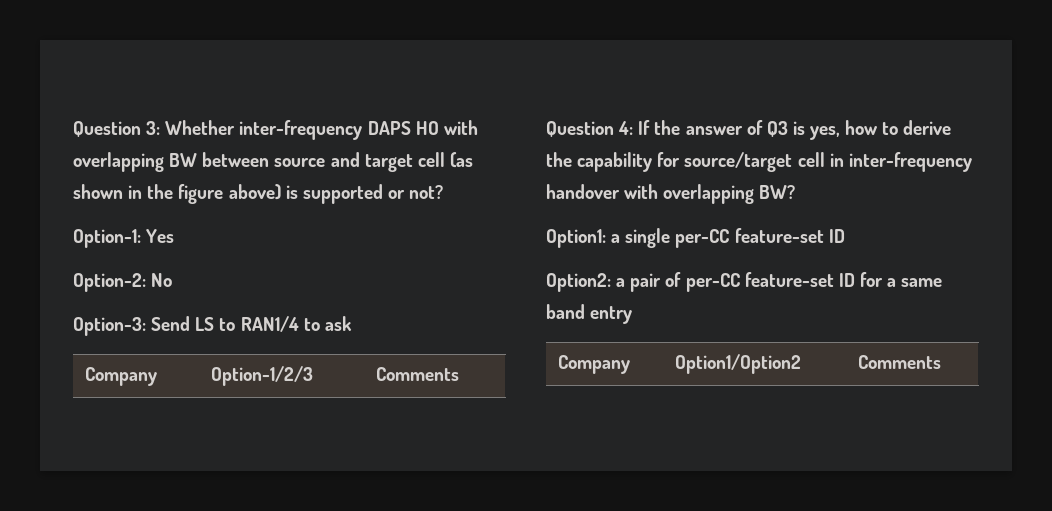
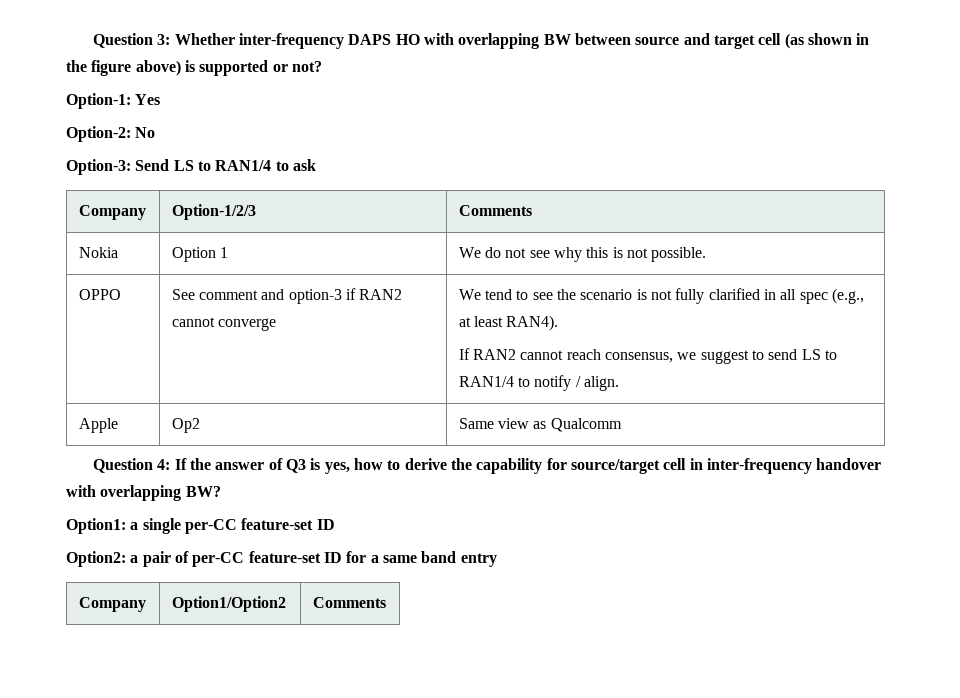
+ Nokia | Option 1 | We do not see why this is not possible.
+ OPPO | See comment and option-3 if RAN2 cannot converge | We tend to see the scenario is not fully clarified in all spec (e.g., at least RAN4).
+ If RAN2 cannot reach consensus, we suggest to send LS to RAN1/4 to notify / align.
+ Apple | Op2 | Same view as Qualcomm

